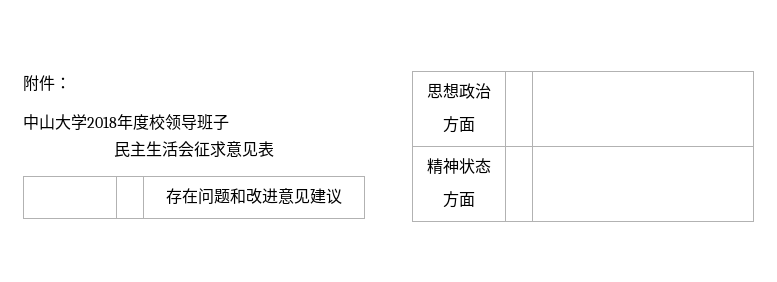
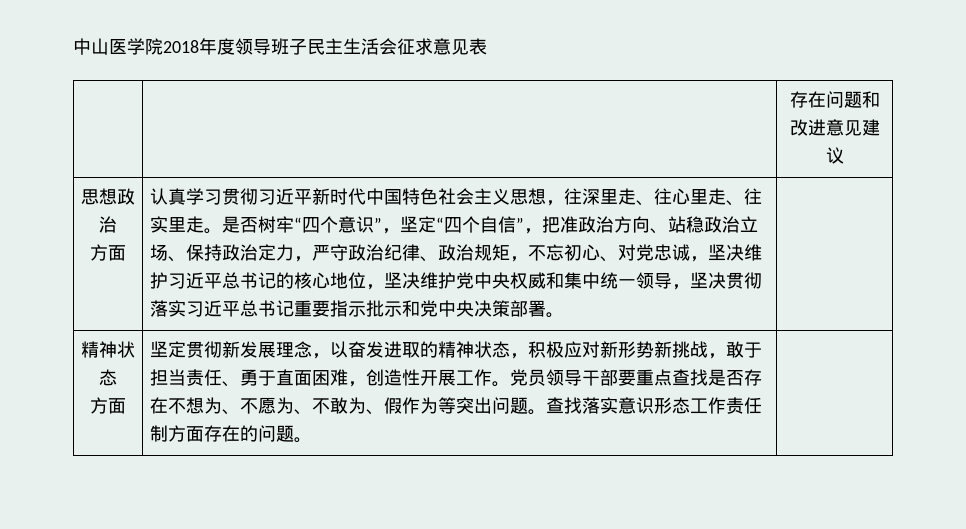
- 附件：
- 中山大学2018年度校领导班子
- 民主生活会征求意见表
+ 中山医学院2018年度领导班子民主生活会征求意见表
+ 认真学习贯彻习近平新时代中国特色社会主义思想，往深里走、往心里走、往实里走。是否树牢“四个意识”，坚定“四个自信”，把准政治方向、站稳政治立场、保持政治定力，严守政治纪律、政治规矩，不忘初心、对党忠诚，坚决维护习近平总书记的核心地位，坚决维护党中央权威和集中统一领导，坚决贯彻落实习近平总书记重要指示批示和党中央决策部署。 |
  精神状态
- 方面 | |
+ 方面 | 坚定贯彻新发展理念，以奋发进取的精神状态，积极应对新形势新挑战，敢于担当责任、勇于直面困难，创造性开展工作。党员领导干部要重点查找是否存在不想为、不愿为、不敢为、假作为等突出问题。查找落实意识形态工作责任制方面存在的问题。

